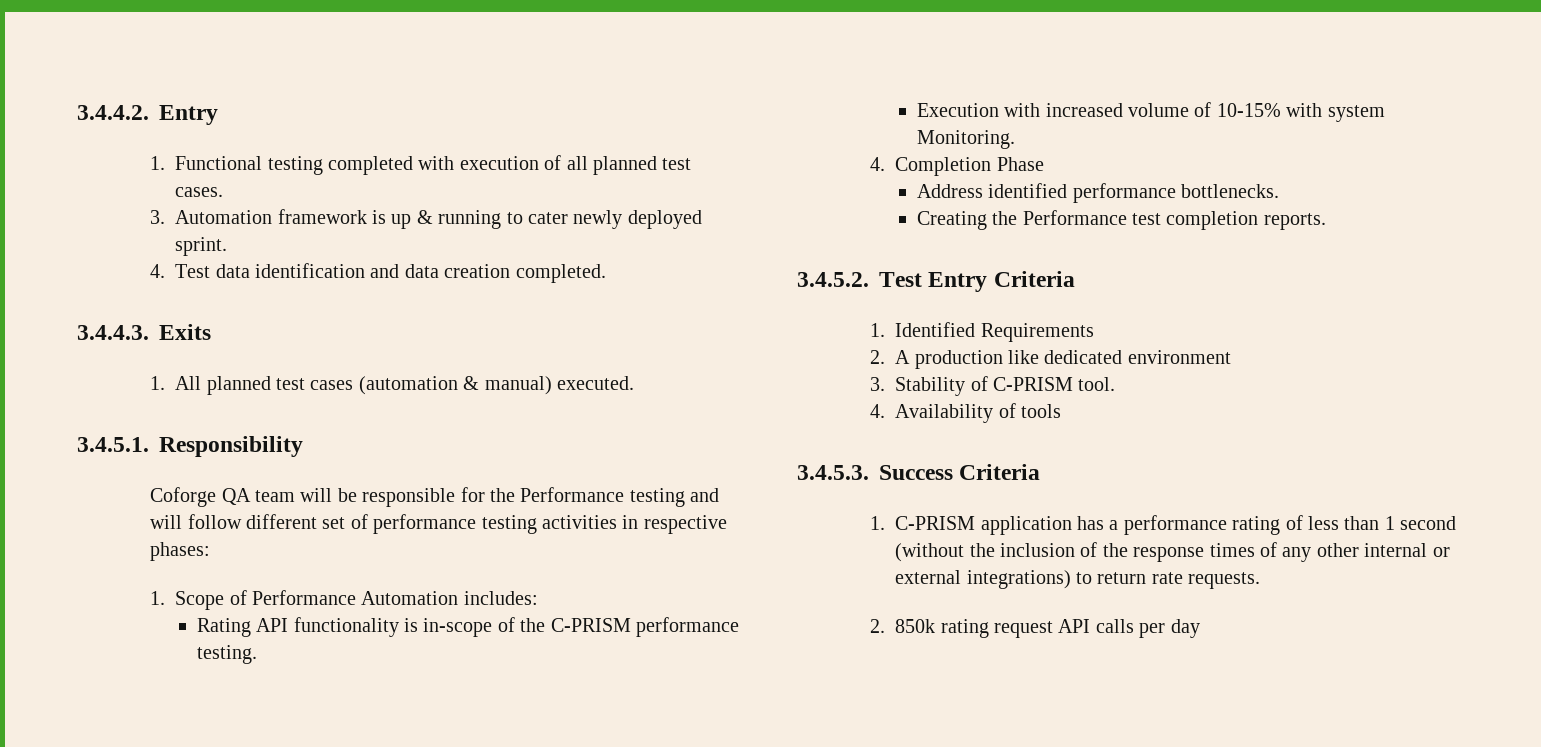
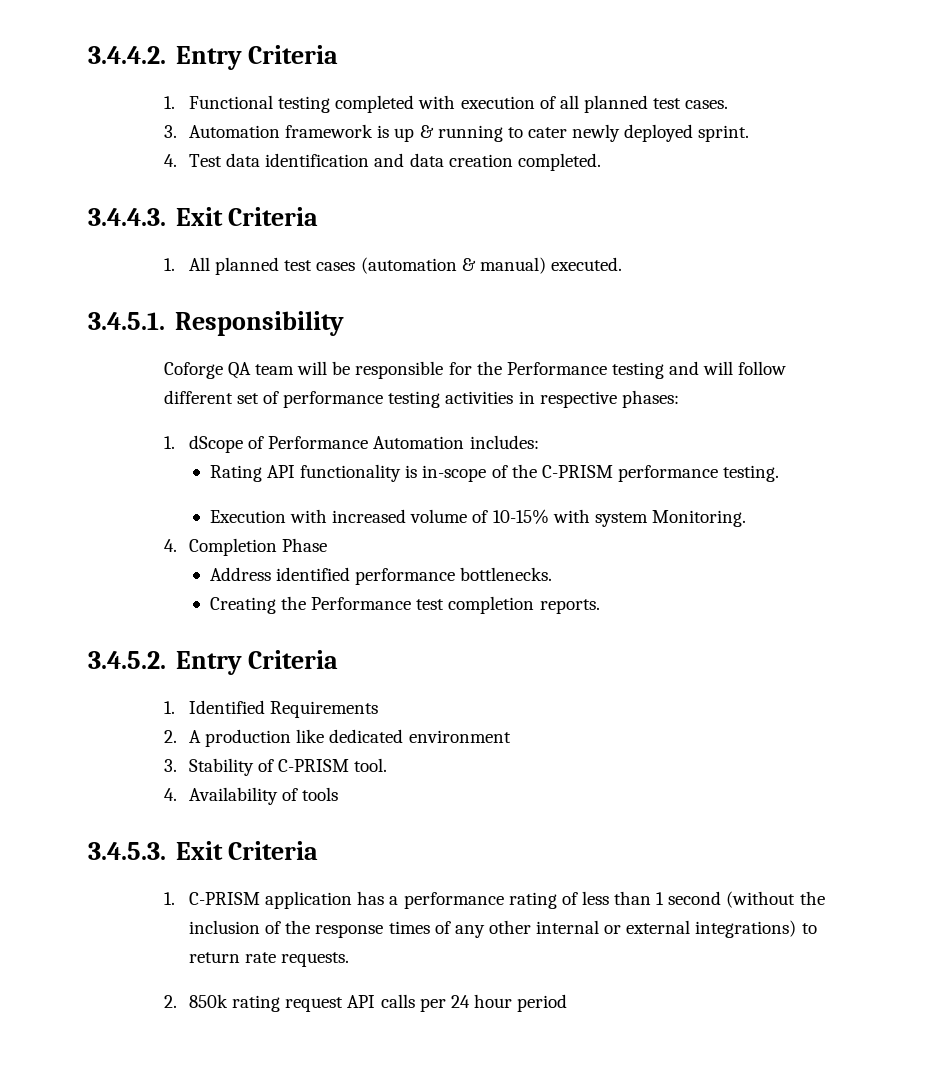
- 3.4.4.2. Entry
+ 3.4.4.2. Entry Criteria
- 3.4.4.3. Exits
+ 3.4.4.3. Exit Criteria
- 1. Scope of Performance Automation includes:
+ 1. dScope of Performance Automation includes:
- 3.4.5.2. Test Entry Criteria
+ 3.4.5.2. Entry Criteria
- 3.4.5.3. Success Criteria
+ 3.4.5.3. Exit Criteria
- 2. 850k rating request API calls per day
+ 2. 850k rating request API calls per 24 hour period

